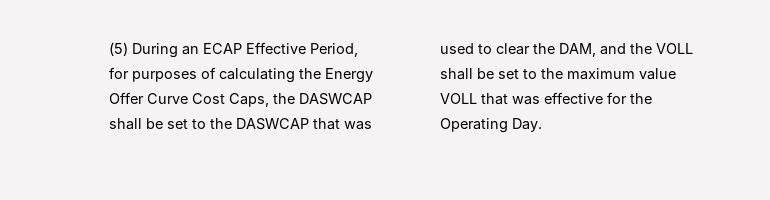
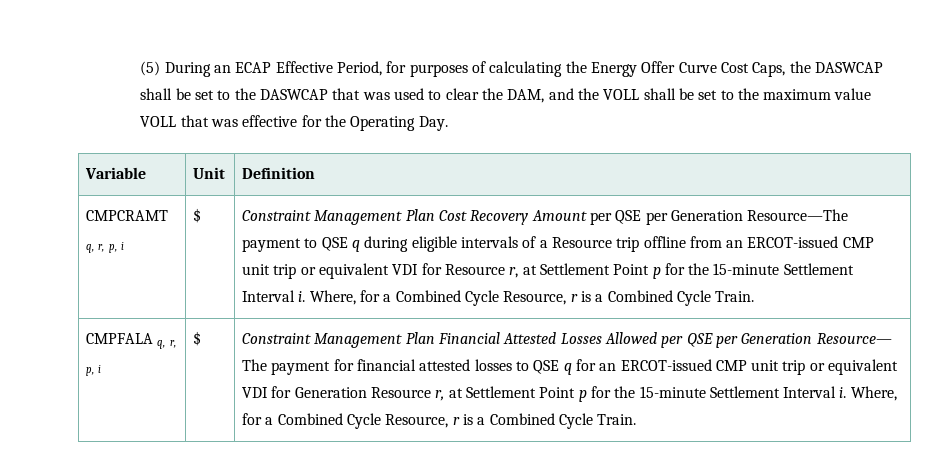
+ Variable | Unit | Definition
+ CMPCRAMT q, r, p, i | $ | Constraint Management Plan Cost Recovery Amount per QSE per Generation Resource—The payment to QSE q during eligible intervals of a Resource trip offline from an ERCOT-issued CMP unit trip or equivalent VDI for Resource r, at Settlement Point p for the 15-minute Settlement Interval i. Where, for a Combined Cycle Resource, r is a Combined Cycle Train.
+ CMPFALA q, r, p, i | $ | Constraint Management Plan Financial Attested Losses Allowed per QSE per Generation Resource— The payment for financial attested losses to QSE q for an ERCOT-issued CMP unit trip or equivalent VDI for Generation Resource r, at Settlement Point p for the 15-minute Settlement Interval i. Where, for a Combined Cycle Resource, r is a Combined Cycle Train.

